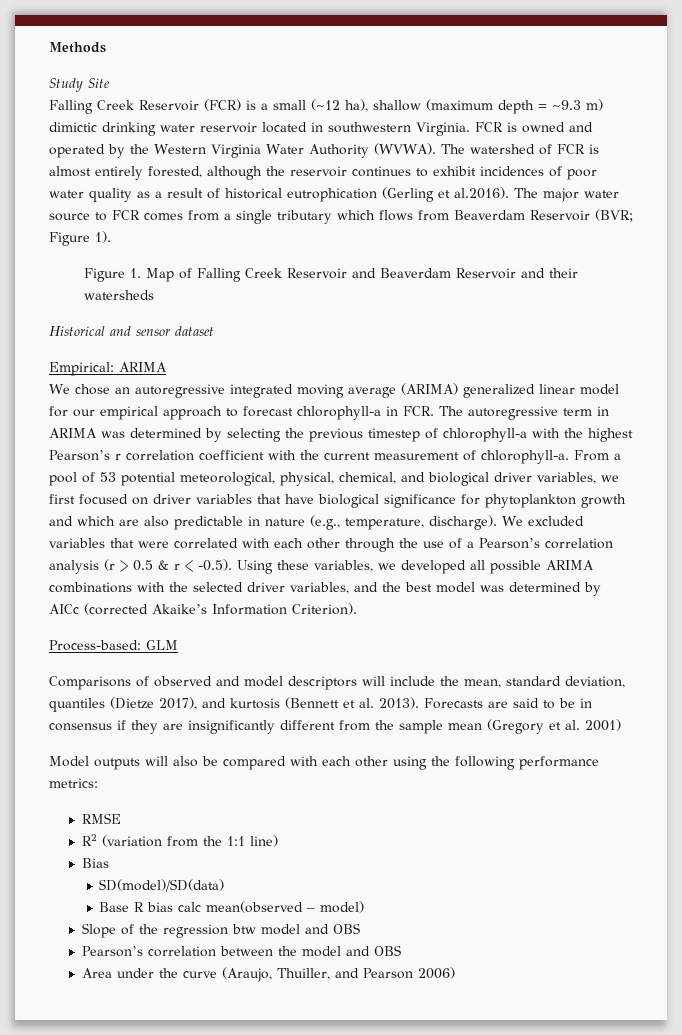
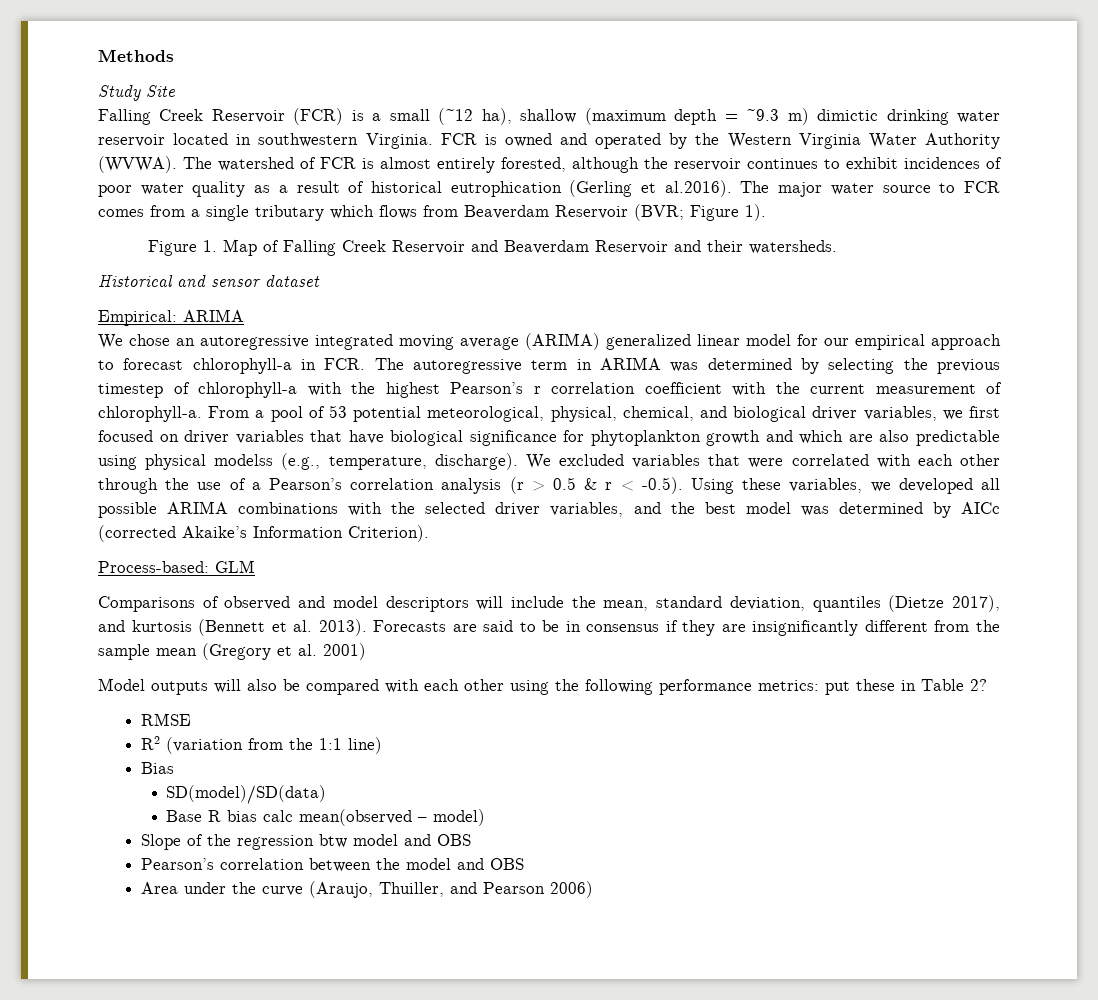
- Figure 1. Map of Falling Creek Reservoir and Beaverdam Reservoir and their watersheds
+ Figure 1. Map of Falling Creek Reservoir and Beaverdam Reservoir and their watersheds.
- From a pool of 53 potential meteorological, physical, chemical, and biological driver variables, we first focused on driver variables that have biological significance for phytoplankton growth and which are also predictable in nature (e.g., temperature, discharge).
+ From a pool of 53 potential meteorological, physical, chemical, and biological driver variables, we first focused on driver variables that have biological significance for phytoplankton growth and which are also predictable using physical modelss (e.g., temperature, discharge).
- Model outputs will also be compared with each other using the following performance metrics:
+ Model outputs will also be compared with each other using the following performance metrics: put these in Table 2?

